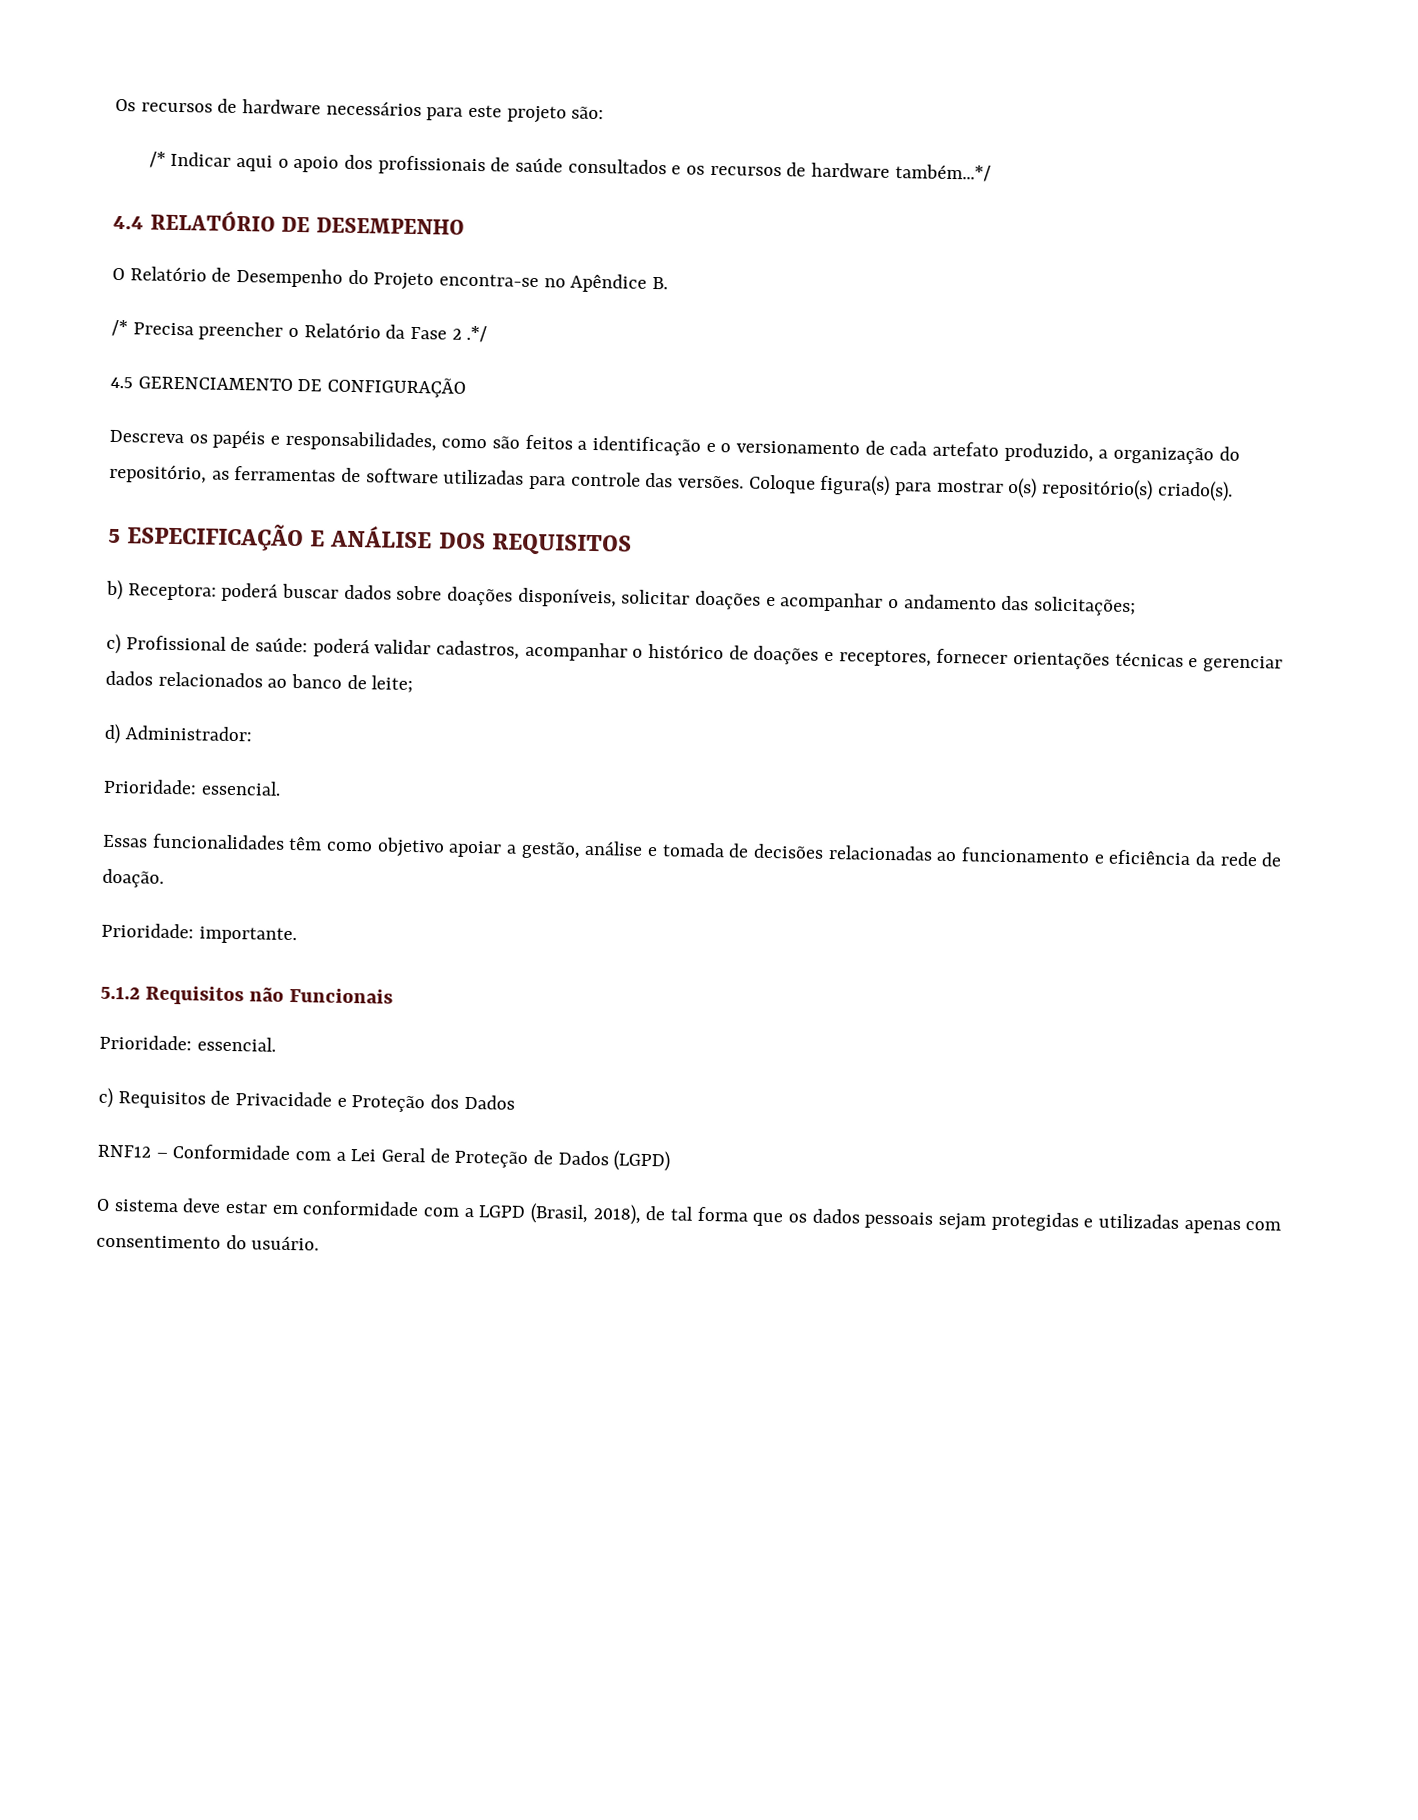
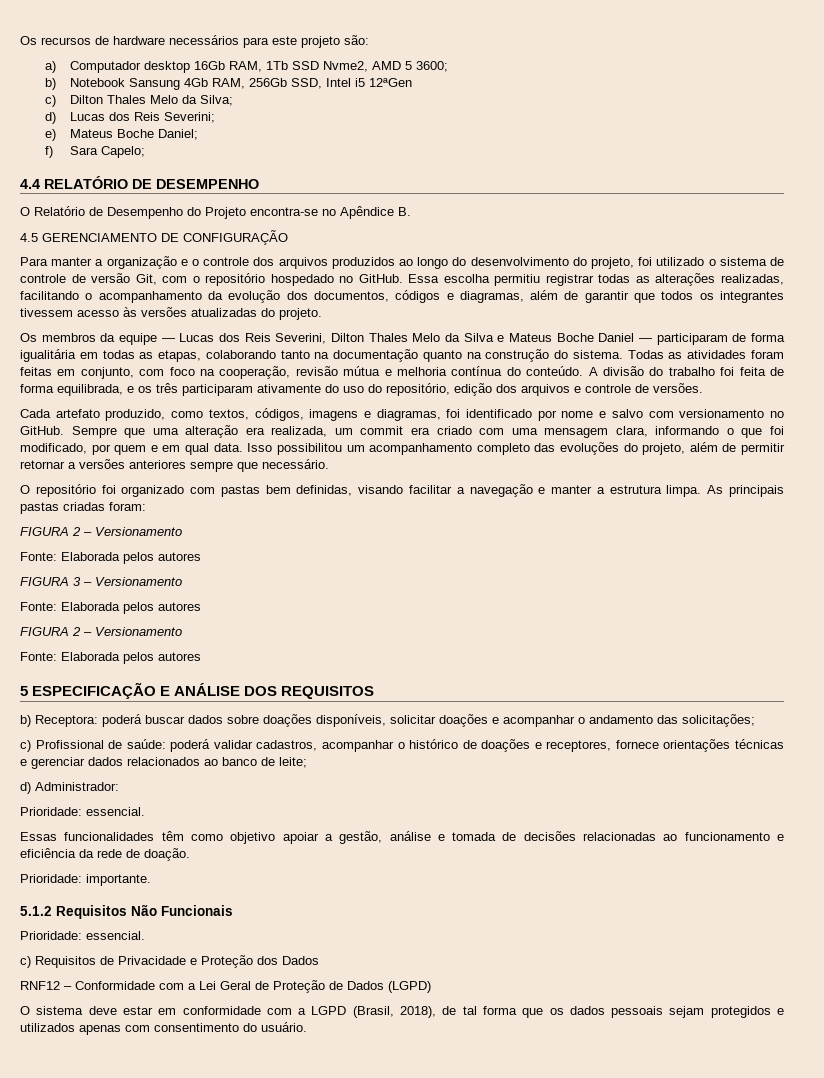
- /* Indicar aqui o apoio dos profissionais de saúde consultados e os recursos de hardware também...*/
+ a) Computador desktop 16Gb RAM, 1Tb SSD Nvme2, AMD 5 3600;
+ b) Notebook Sansung 4Gb RAM, 256Gb SSD, Intel i5 12ªGen
+ c) Dilton Thales Melo da Silva;
+ d) Lucas dos Reis Severini;
+ e) Mateus Boche Daniel;
+ f) Sara Capelo;
- /* Precisa preencher o Relatório da Fase 2 .*/
  4.5 GERENCIAMENTO DE CONFIGURAÇÃO
- Descreva os papéis e responsabilidades, como são feitos a identificação e o versionamento de cada artefato produzido, a organização do repositório, as ferramentas de software utilizadas para controle das versões. Coloque figura(s) para mostrar o(s) repositório(s) criado(s).
+ Para manter a organização e o controle dos arquivos produzidos ao longo do desenvolvimento do projeto, foi utilizado o sistema de controle de versão Git, com o repositório hospedado no GitHub. Essa escolha permitiu registrar todas as alterações realizadas, facilitando o acompanhamento da evolução dos documentos, códigos e diagramas, além de garantir que todos os integrantes tivessem acesso às versões atualizadas do projeto.
+ Os membros da equipe — Lucas dos Reis Severini, Dilton Thales Melo da Silva e Mateus Boche Daniel — participaram de forma igualitária em todas as etapas, colaborando tanto na documentação quanto na construção do sistema. Todas as atividades foram feitas em conjunto, com foco na cooperação, revisão mútua e melhoria contínua do conteúdo. A divisão do trabalho foi feita de forma equilibrada, e os três participaram ativamente do uso do repositório, edição dos arquivos e controle de versões.
+ Cada artefato produzido, como textos, códigos, imagens e diagramas, foi identificado por nome e salvo com versionamento no GitHub. Sempre que uma alteração era realizada, um commit era criado com uma mensagem clara, informando o que foi modificado, por quem e em qual data. Isso possibilitou um acompanhamento completo das evoluções do projeto, além de permitir retornar a versões anteriores sempre que necessário.
+ O repositório foi organizado com pastas bem definidas, visando facilitar a navegação e manter a estrutura limpa. As principais pastas criadas foram:
+ FIGURA 2 – Versionamento
+ Fonte: Elaborada pelos autores
+ FIGURA 3 – Versionamento
+ Fonte: Elaborada pelos autores
+ FIGURA 2 – Versionamento
+ Fonte: Elaborada pelos autores
- c) Profissional de saúde: poderá validar cadastros, acompanhar o histórico de doações e receptores, fornecer orientações técnicas e gerenciar dados relacionados ao banco de leite;
+ c) Profissional de saúde: poderá validar cadastros, acompanhar o histórico de doações e receptores, fornece orientações técnicas e gerenciar dados relacionados ao banco de leite;
- 5.1.2 Requisitos não Funcionais
+ 5.1.2 Requisitos Não Funcionais
- O sistema deve estar em conformidade com a LGPD (Brasil, 2018), de tal forma que os dados pessoais sejam protegidas e utilizadas apenas com consentimento do usuário.
+ O sistema deve estar em conformidade com a LGPD (Brasil, 2018), de tal forma que os dados pessoais sejam protegidos e utilizados apenas com consentimento do usuário.

